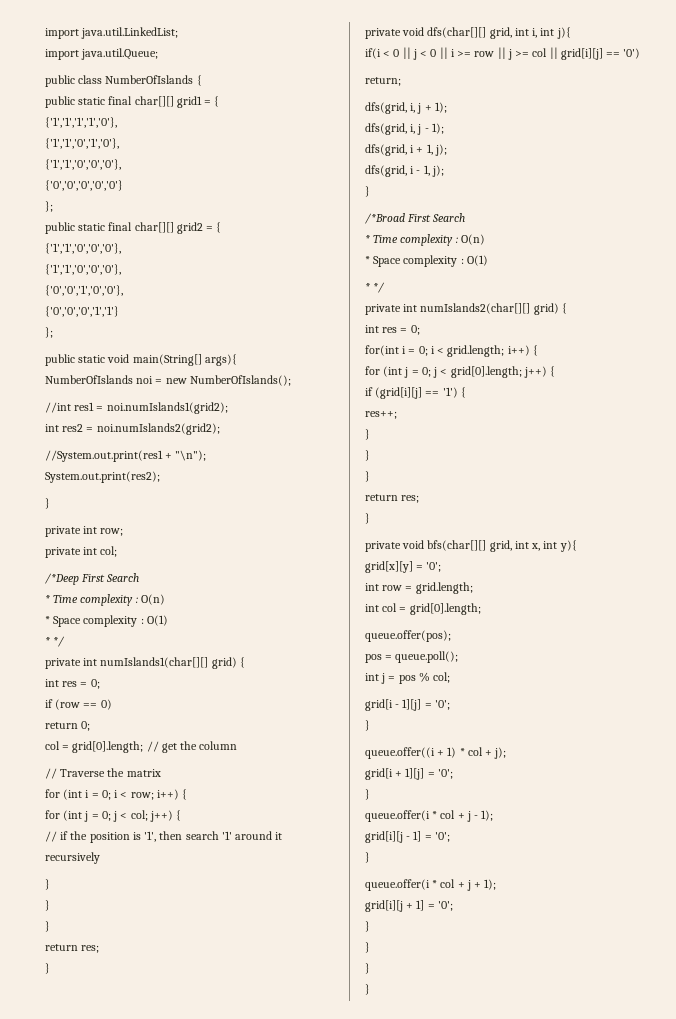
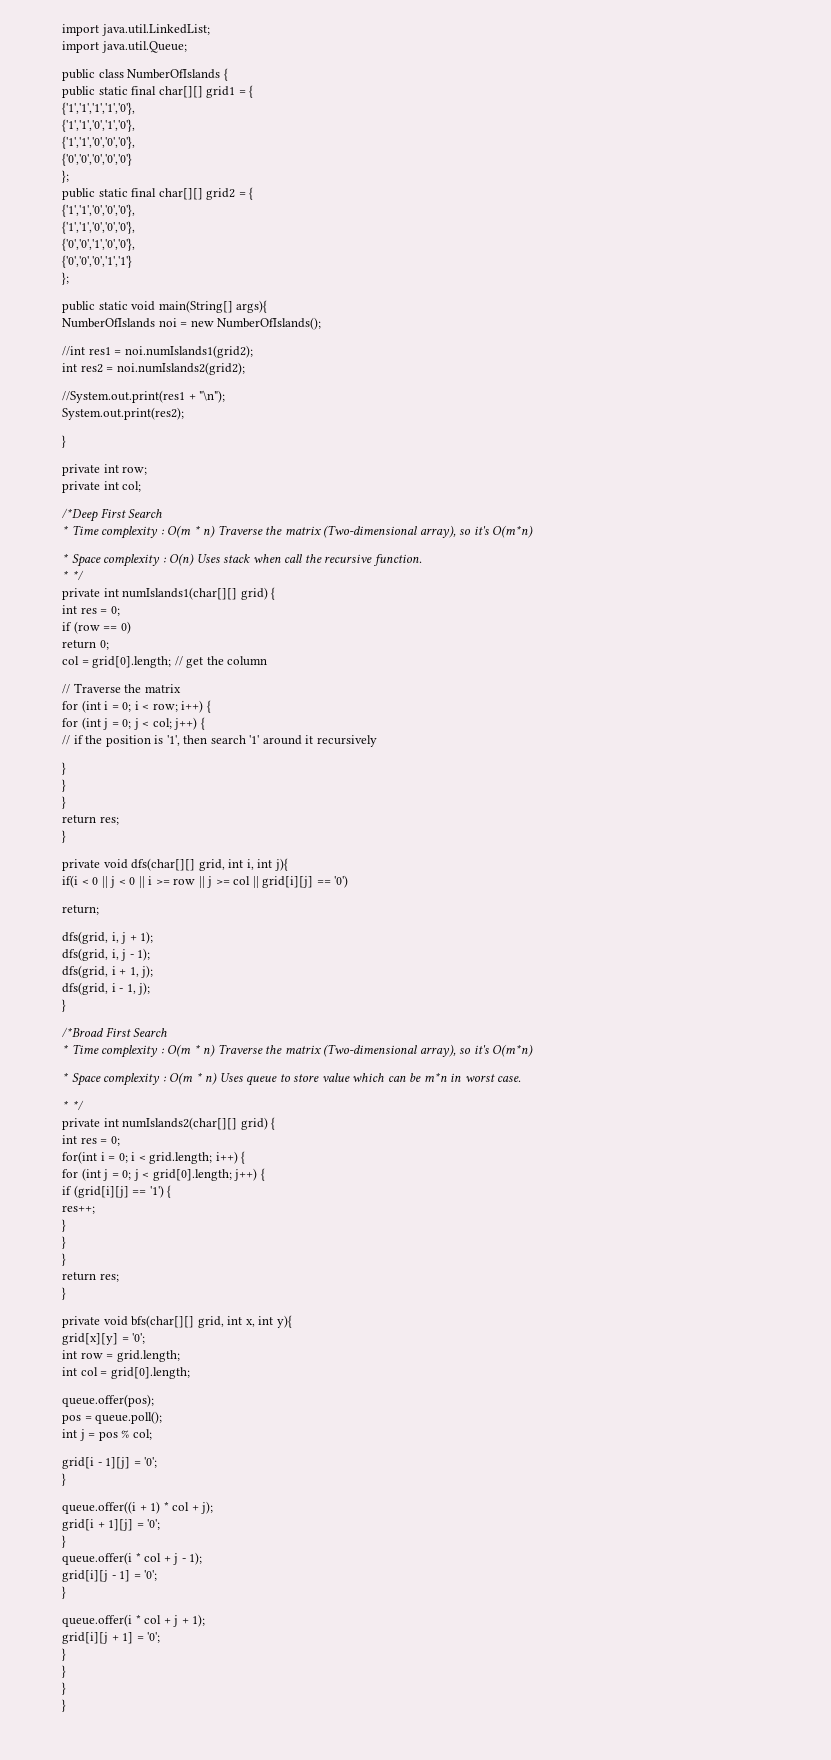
  /*Deep First Search
- * Time complexity : O(n)
- * Space complexity : O(1)
+ * Time complexity : O(m * n) Traverse the matrix (Two-dimensional array), so it's O(m*n)
+ * Space complexity : O(n) Uses stack when call the recursive function.
  /*Broad First Search
- * Time complexity : O(n)
- * Space complexity : O(1)
+ * Time complexity : O(m * n) Traverse the matrix (Two-dimensional array), so it's O(m*n)
+ * Space complexity : O(m * n) Uses queue to store value which can be m*n in worst case.

